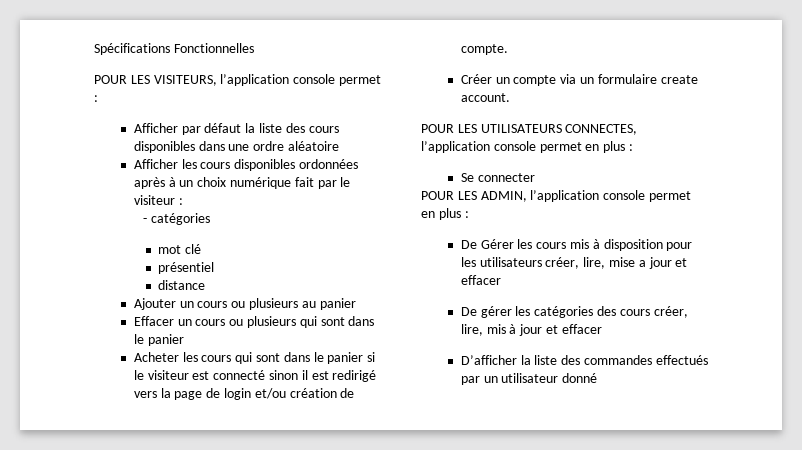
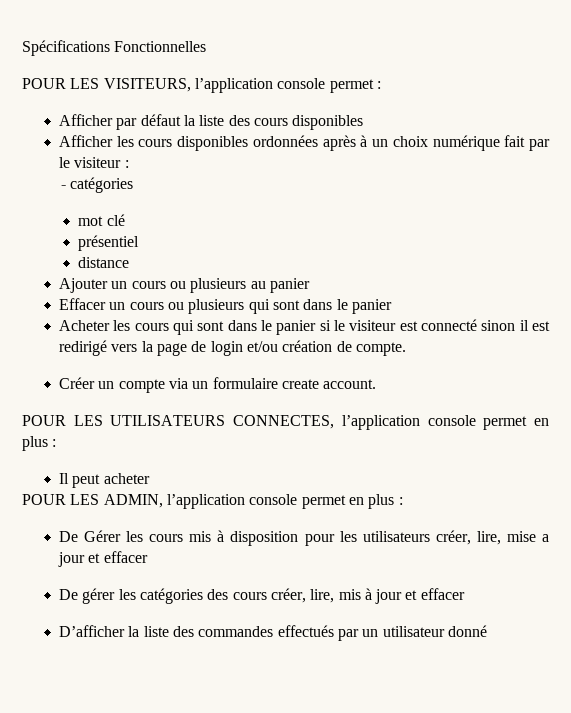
- Afficher par défaut la liste des cours disponibles dans une ordre aléatoire
+ Afficher par défaut la liste des cours disponibles
- Se connecter
+ Il peut acheter

